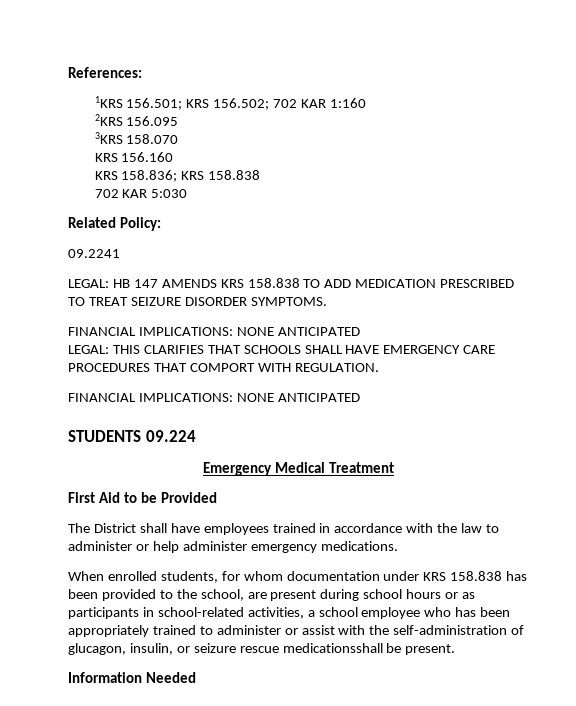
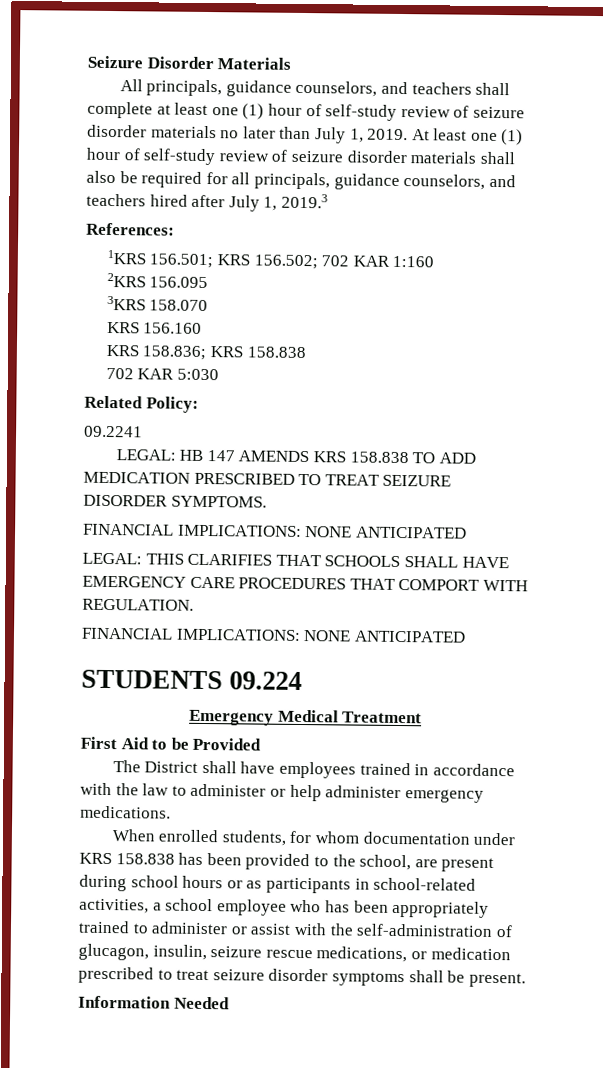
+ Seizure Disorder Materials
+ All principals, guidance counselors, and teachers shall complete at least one (1) hour of self-study review of seizure disorder materials no later than July 1, 2019. At least one (1) hour of self-study review of seizure disorder materials shall also be required for all principals, guidance counselors, and teachers hired after July 1, 2019.3
- When enrolled students, for whom documentation under KRS 158.838 has been provided to the school, are present during school hours or as participants in school-related activities, a school employee who has been appropriately trained to administer or assist with the self-administration of glucagon, insulin, or seizure rescue medicationsshall be present.
+ When enrolled students, for whom documentation under KRS 158.838 has been provided to the school, are present during school hours or as participants in school-related activities, a school employee who has been appropriately trained to administer or assist with the self-administration of glucagon, insulin, seizure rescue medications, or medication prescribed to treat seizure disorder symptoms shall be present.

